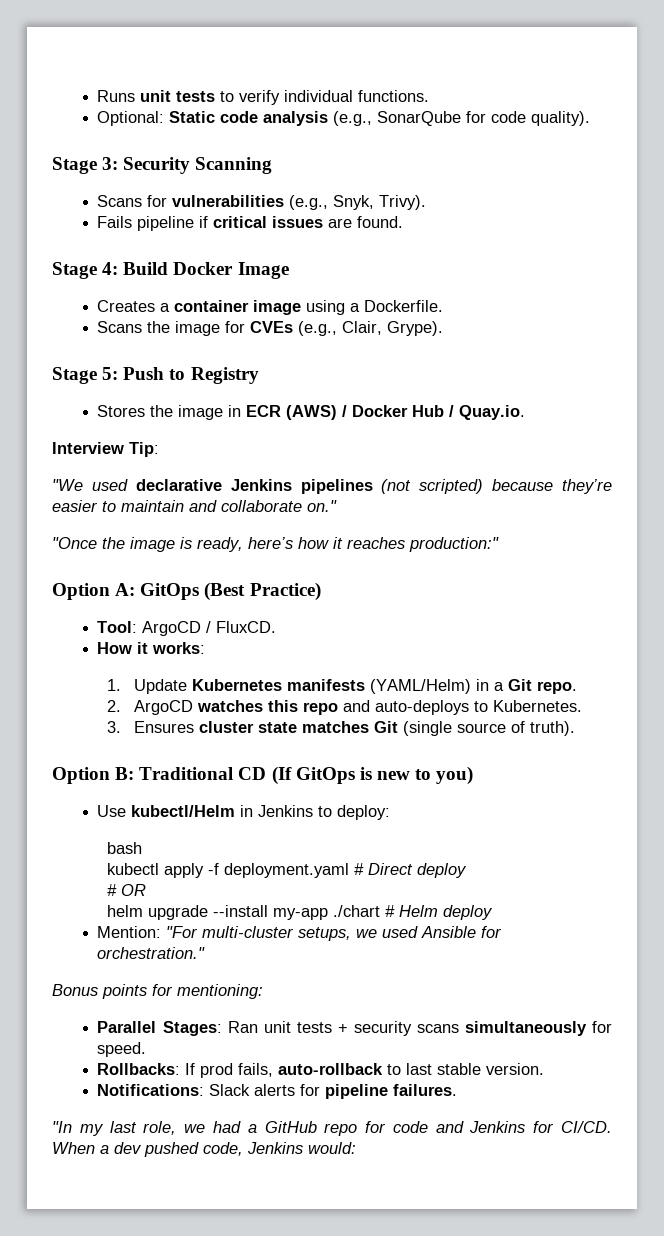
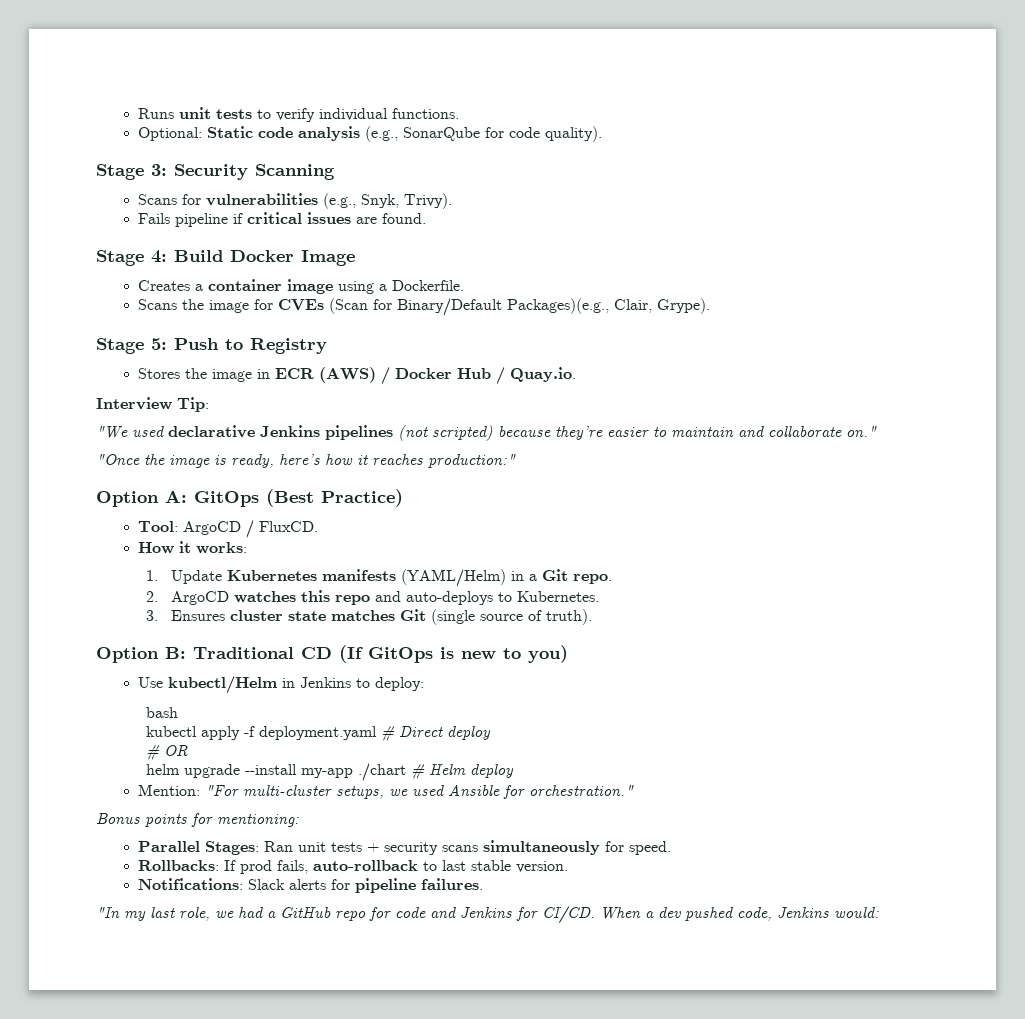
- Scans the image for CVEs (e.g., Clair, Grype).
+ Scans the image for CVEs (Scan for Binary/Default Packages)(e.g., Clair, Grype).

